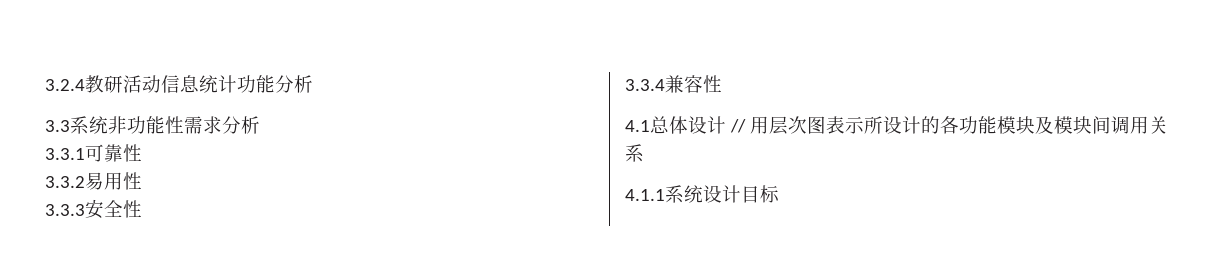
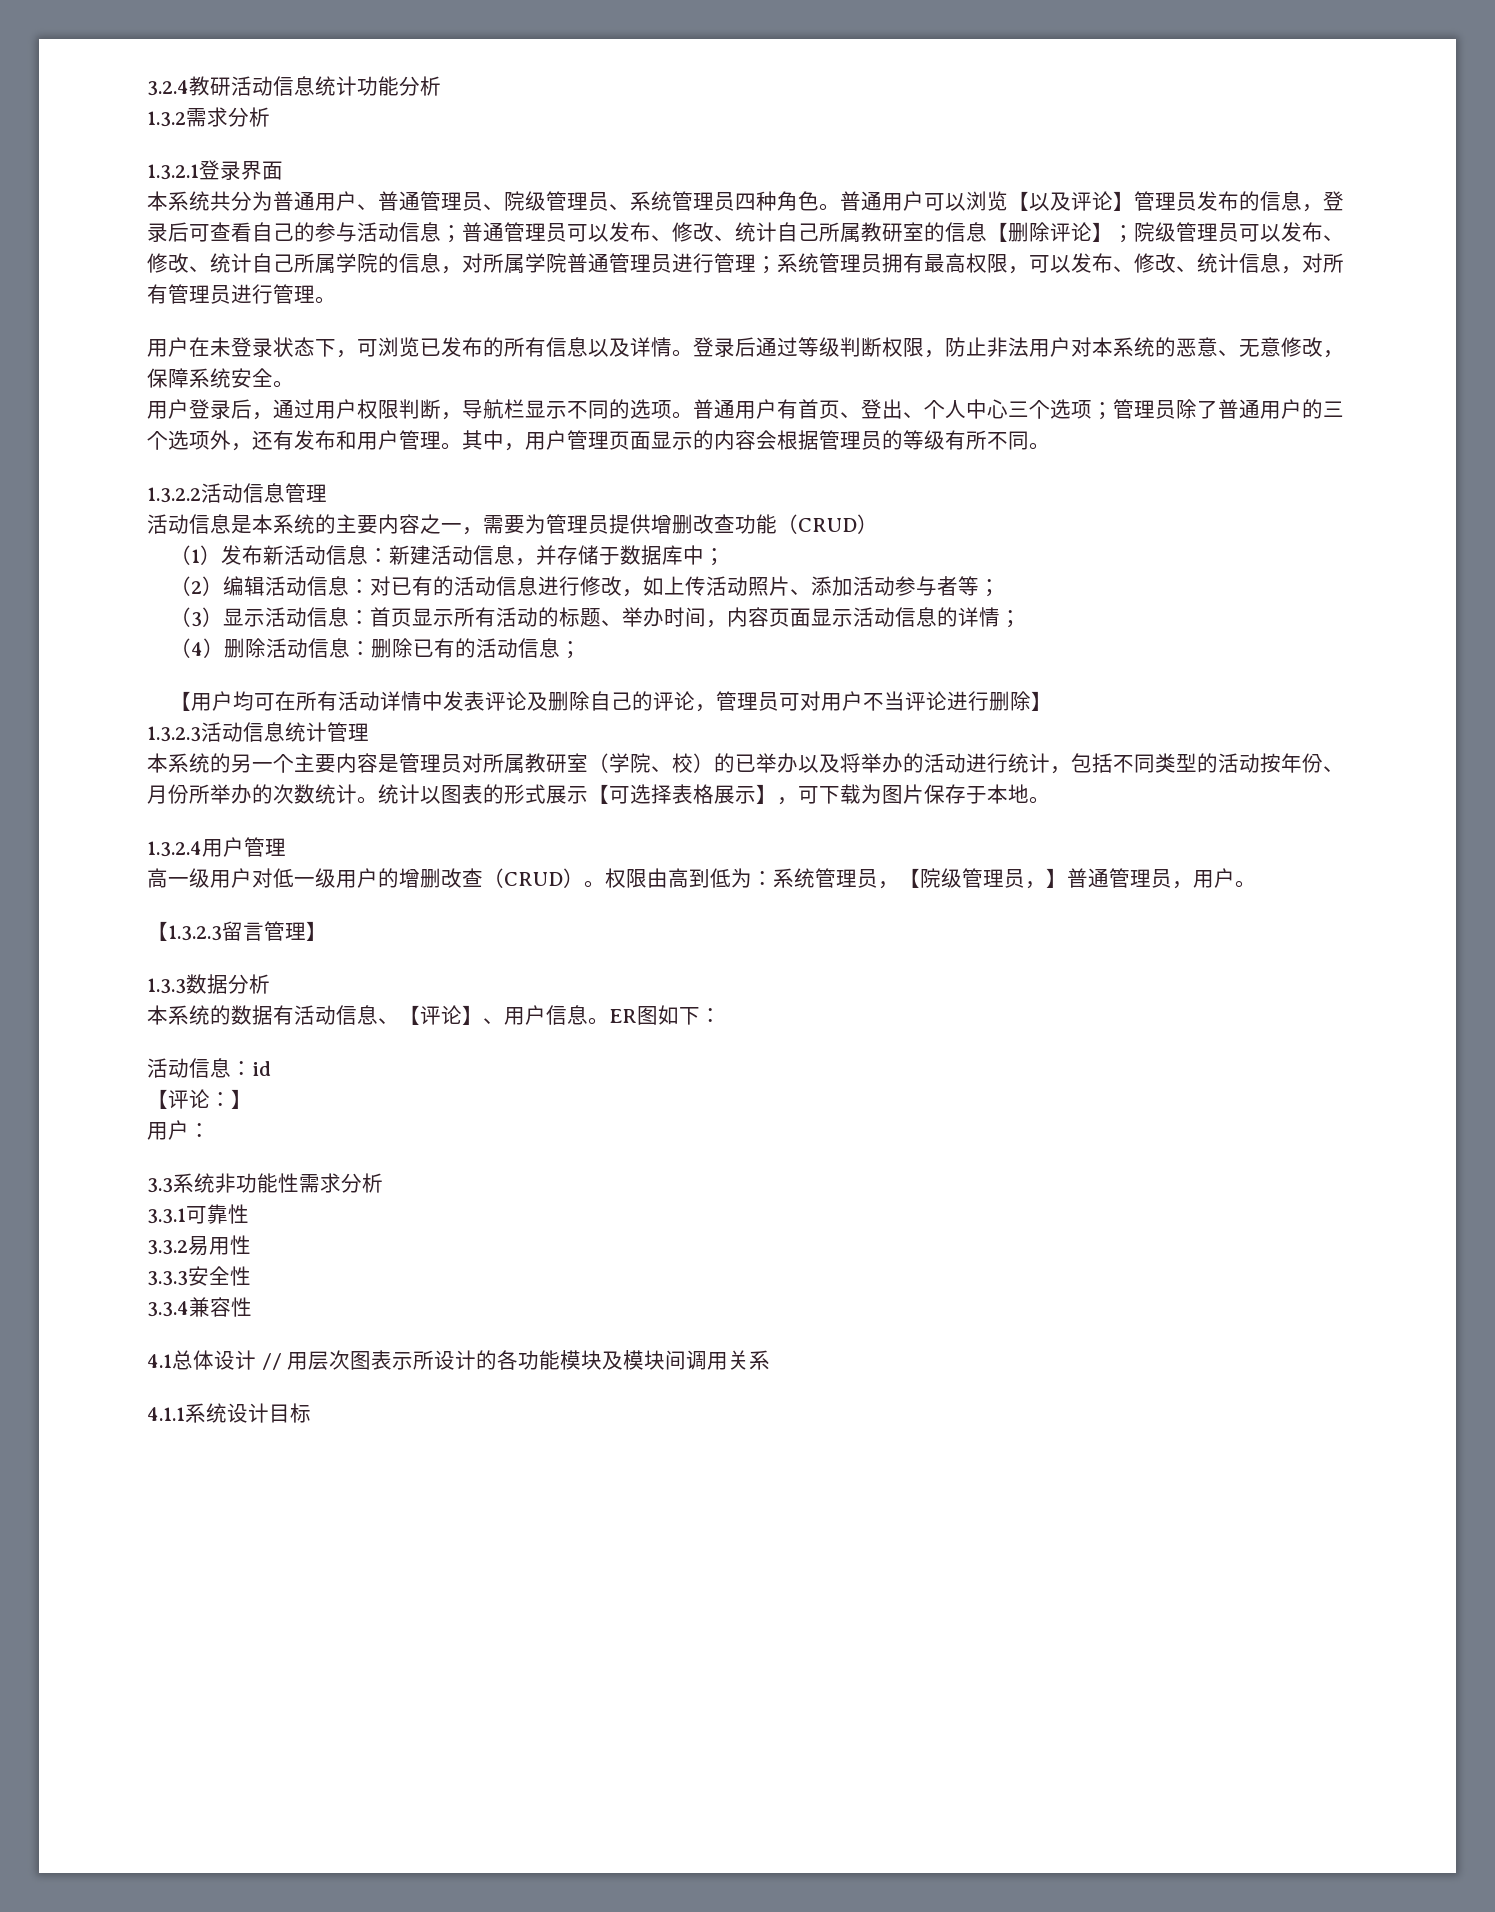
+ 1.3.2需求分析
+ 1.3.2.1登录界面
+ 本系统共分为普通用户、普通管理员、院级管理员、系统管理员四种角色。普通用户可以浏览【以及评论】管理员发布的信息，登录后可查看自己的参与活动信息；普通管理员可以发布、修改、统计自己所属教研室的信息【删除评论】；院级管理员可以发布、修改、统计自己所属学院的信息，对所属学院普通管理员进行管理；系统管理员拥有最高权限，可以发布、修改、统计信息，对所有管理员进行管理。
+ 用户在未登录状态下，可浏览已发布的所有信息以及详情。登录后通过等级判断权限，防止非法用户对本系统的恶意、无意修改，保障系统安全。
+ 用户登录后，通过用户权限判断，导航栏显示不同的选项。普通用户有首页、登出、个人中心三个选项；管理员除了普通用户的三个选项外，还有发布和用户管理。其中，用户管理页面显示的内容会根据管理员的等级有所不同。
+ 1.3.2.2活动信息管理
+ 活动信息是本系统的主要内容之一，需要为管理员提供增删改查功能（CRUD）
+ （1）发布新活动信息：新建活动信息，并存储于数据库中；
+ （2）编辑活动信息：对已有的活动信息进行修改，如上传活动照片、添加活动参与者等；
+ （3）显示活动信息：首页显示所有活动的标题、举办时间，内容页面显示活动信息的详情；
+ （4）删除活动信息：删除已有的活动信息；
+ 【用户均可在所有活动详情中发表评论及删除自己的评论，管理员可对用户不当评论进行删除】
+ 1.3.2.3活动信息统计管理
+ 本系统的另一个主要内容是管理员对所属教研室（学院、校）的已举办以及将举办的活动进行统计，包括不同类型的活动按年份、月份所举办的次数统计。统计以图表的形式展示【可选择表格展示】，可下载为图片保存于本地。
+ 1.3.2.4用户管理
+ 高一级用户对低一级用户的增删改查（CRUD）。权限由高到低为：系统管理员，【院级管理员，】普通管理员，用户。
+ 【1.3.2.3留言管理】
+ 1.3.3数据分析
+ 本系统的数据有活动信息、【评论】、用户信息。ER图如下：
+ 活动信息：id
+ 【评论：】
+ 用户：

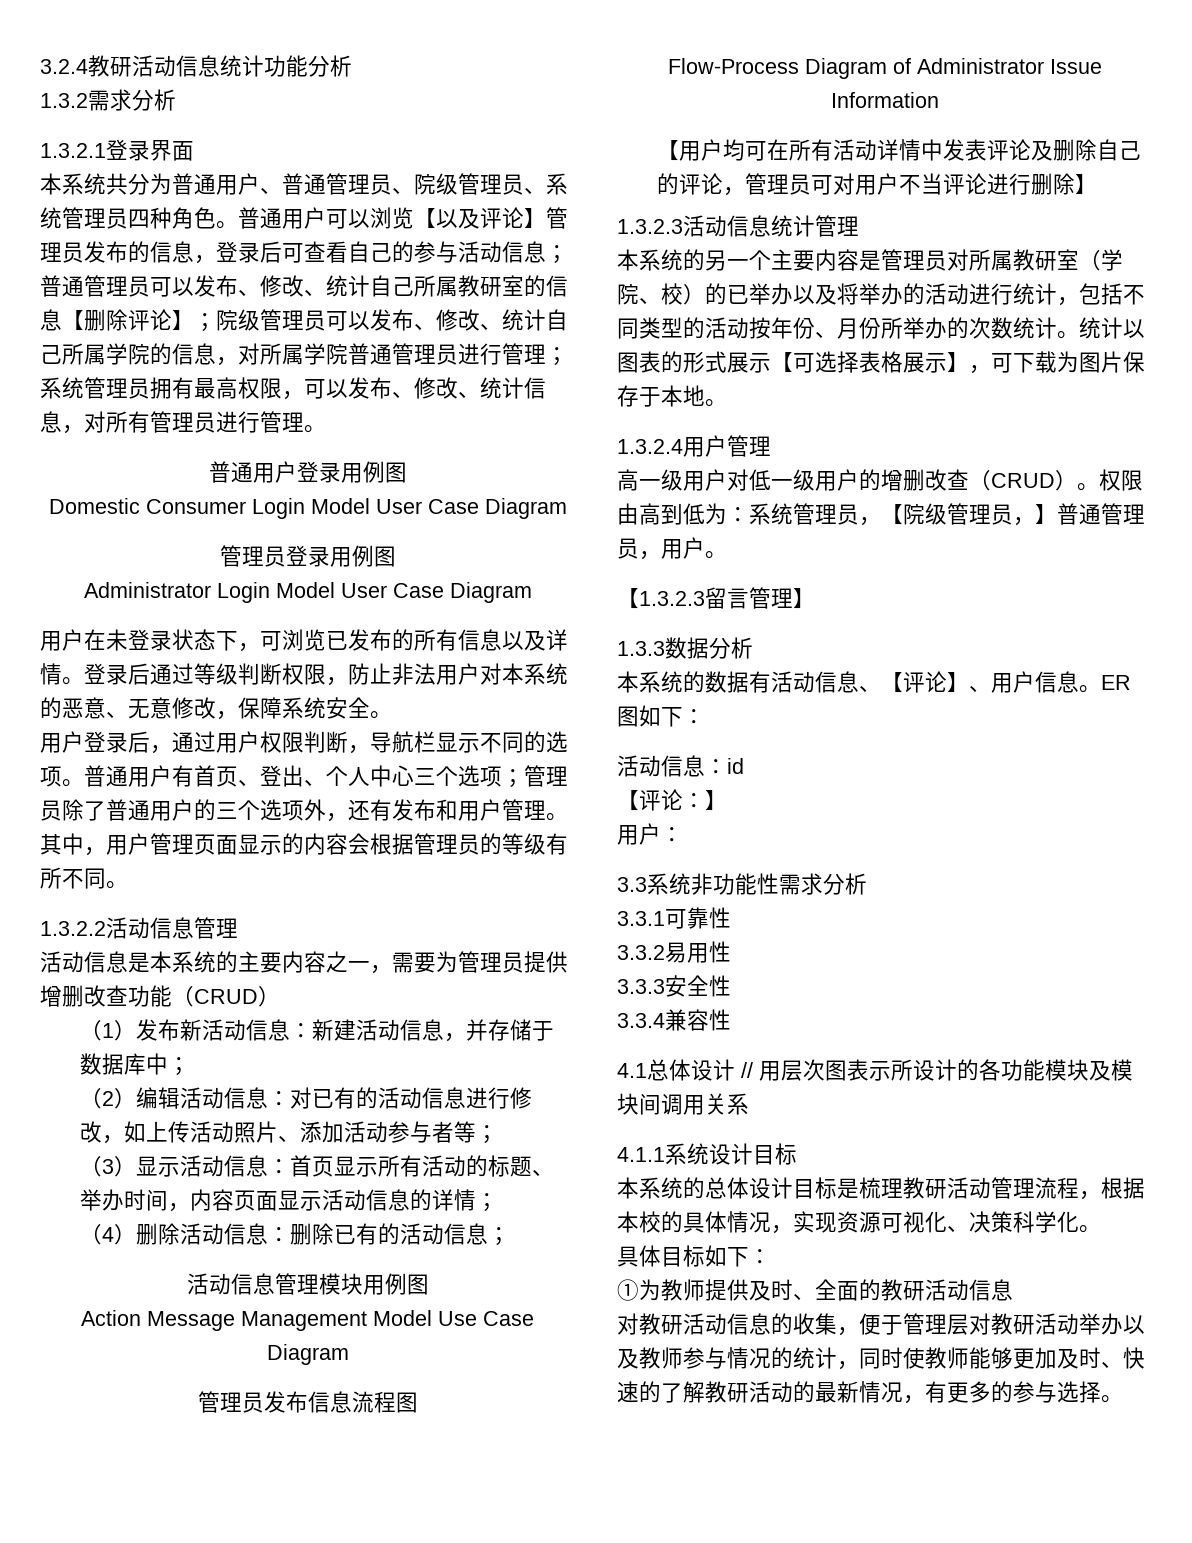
+ 普通用户登录用例图
+ Domestic Consumer Login Model User Case Diagram
+ 管理员登录用例图
+ Administrator Login Model User Case Diagram
+ 活动信息管理模块用例图
+ Action Message Management Model Use Case Diagram
+ 管理员发布信息流程图
+ Flow-Process Diagram of Administrator Issue Information
+ 本系统的总体设计目标是梳理教研活动管理流程，根据本校的具体情况，实现资源可视化、决策科学化。
+ 具体目标如下：
+ ①为教师提供及时、全面的教研活动信息
+ 对教研活动信息的收集，便于管理层对教研活动举办以及教师参与情况的统计，同时使教师能够更加及时、快速的了解教研活动的最新情况，有更多的参与选择。

